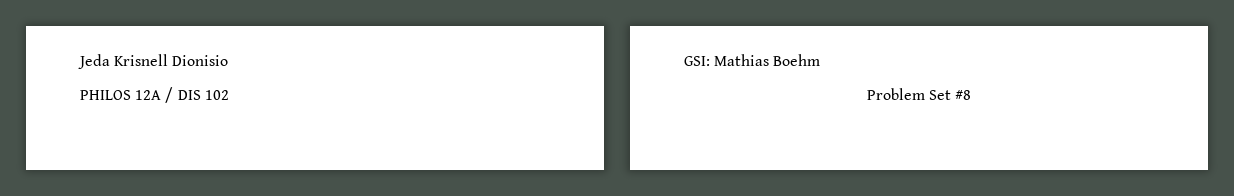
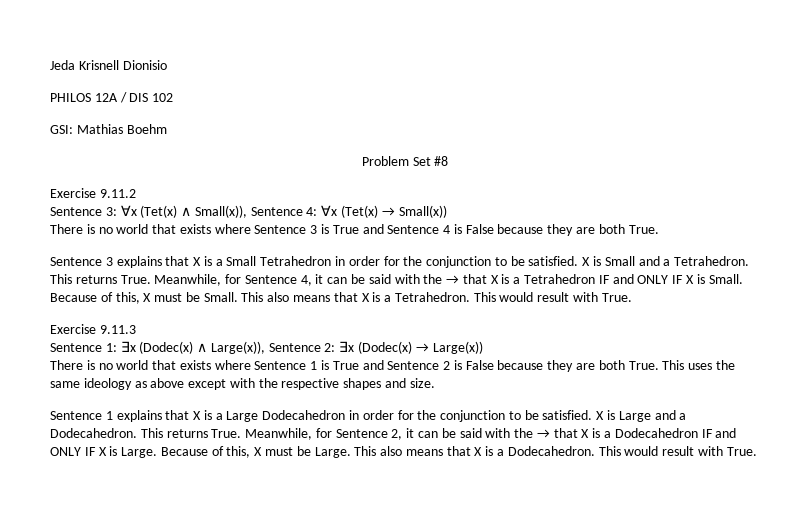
+ Exercise 9.11.2
+ Sentence 3: ∀x (Tet(x) ∧ Small(x)), Sentence 4: ∀x (Tet(x) → Small(x))
+ There is no world that exists where Sentence 3 is True and Sentence 4 is False because they are both True.
+ Sentence 3 explains that X is a Small Tetrahedron in order for the conjunction to be satisfied. X is Small and a Tetrahedron. This returns True. Meanwhile, for Sentence 4, it can be said with the → that X is a Tetrahedron IF and ONLY IF X is Small. Because of this, X must be Small. This also means that X is a Tetrahedron. This would result with True.
+ Exercise 9.11.3
+ Sentence 1: ∃x (Dodec(x) ∧ Large(x)), Sentence 2: ∃x (Dodec(x) → Large(x))
+ There is no world that exists where Sentence 1 is True and Sentence 2 is False because they are both True. This uses the same ideology as above except with the respective shapes and size.
+ Sentence 1 explains that X is a Large Dodecahedron in order for the conjunction to be satisfied. X is Large and a Dodecahedron. This returns True. Meanwhile, for Sentence 2, it can be said with the → that X is a Dodecahedron IF and ONLY IF X is Large. Because of this, X must be Large. This also means that X is a Dodecahedron. This would result with True.

